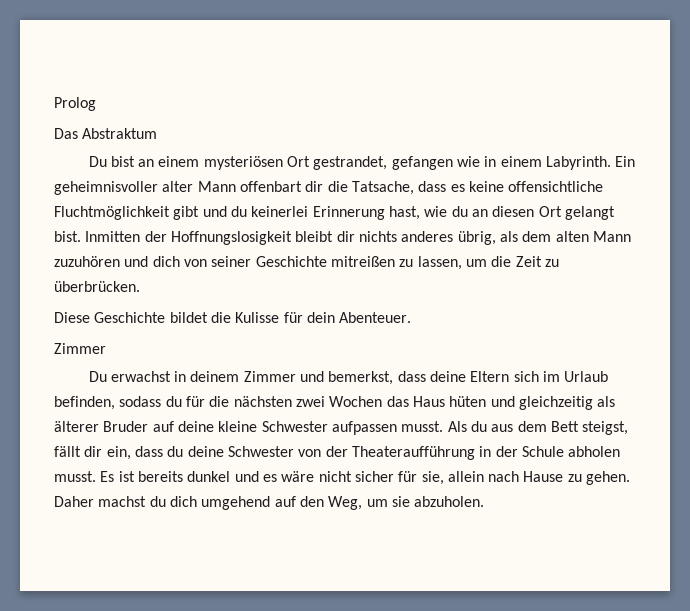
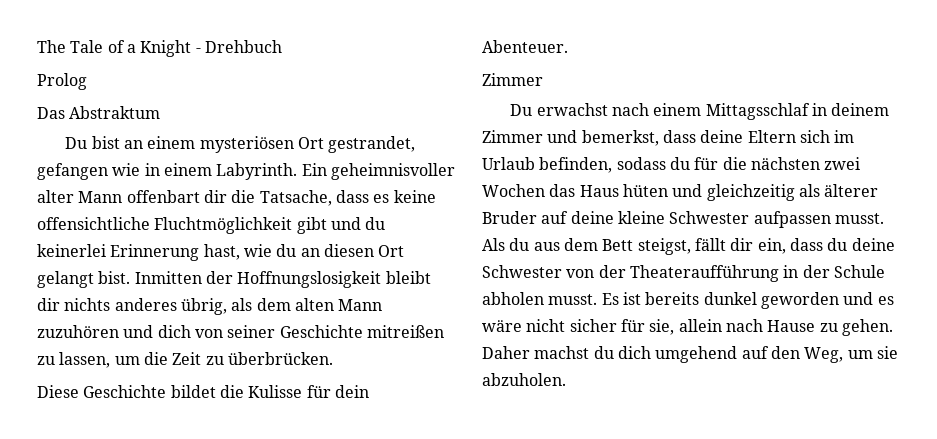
+ The Tale of a Knight - Drehbuch
- Du erwachst in deinem Zimmer und bemerkst, dass deine Eltern sich im Urlaub befinden, sodass du für die nächsten zwei Wochen das Haus hüten und gleichzeitig als älterer Bruder auf deine kleine Schwester aufpassen musst.
+ Du erwachst nach einem Mittagsschlaf in deinem Zimmer und bemerkst, dass deine Eltern sich im Urlaub befinden, sodass du für die nächsten zwei Wochen das Haus hüten und gleichzeitig als älterer Bruder auf deine kleine Schwester aufpassen musst.
- Es ist bereits dunkel und es wäre nicht sicher für sie, allein nach Hause zu gehen.
+ Es ist bereits dunkel geworden und es wäre nicht sicher für sie, allein nach Hause zu gehen.

